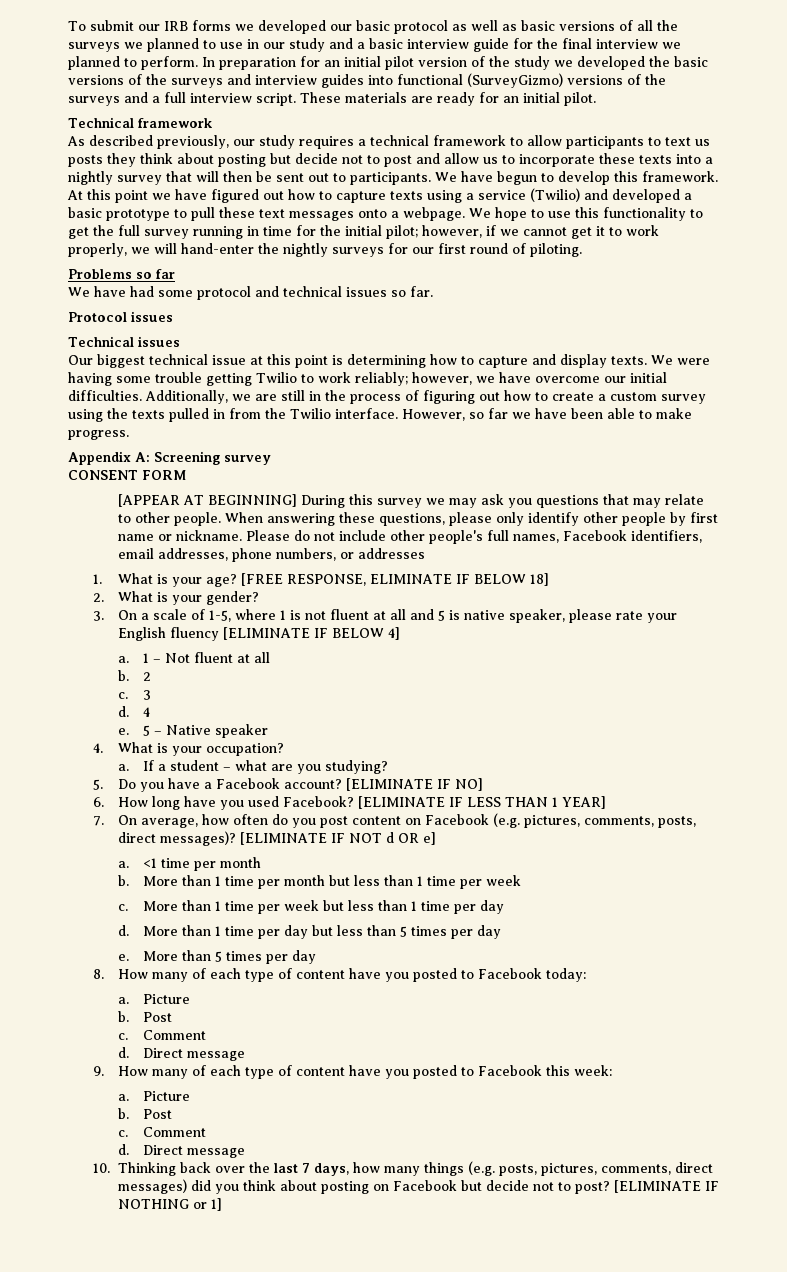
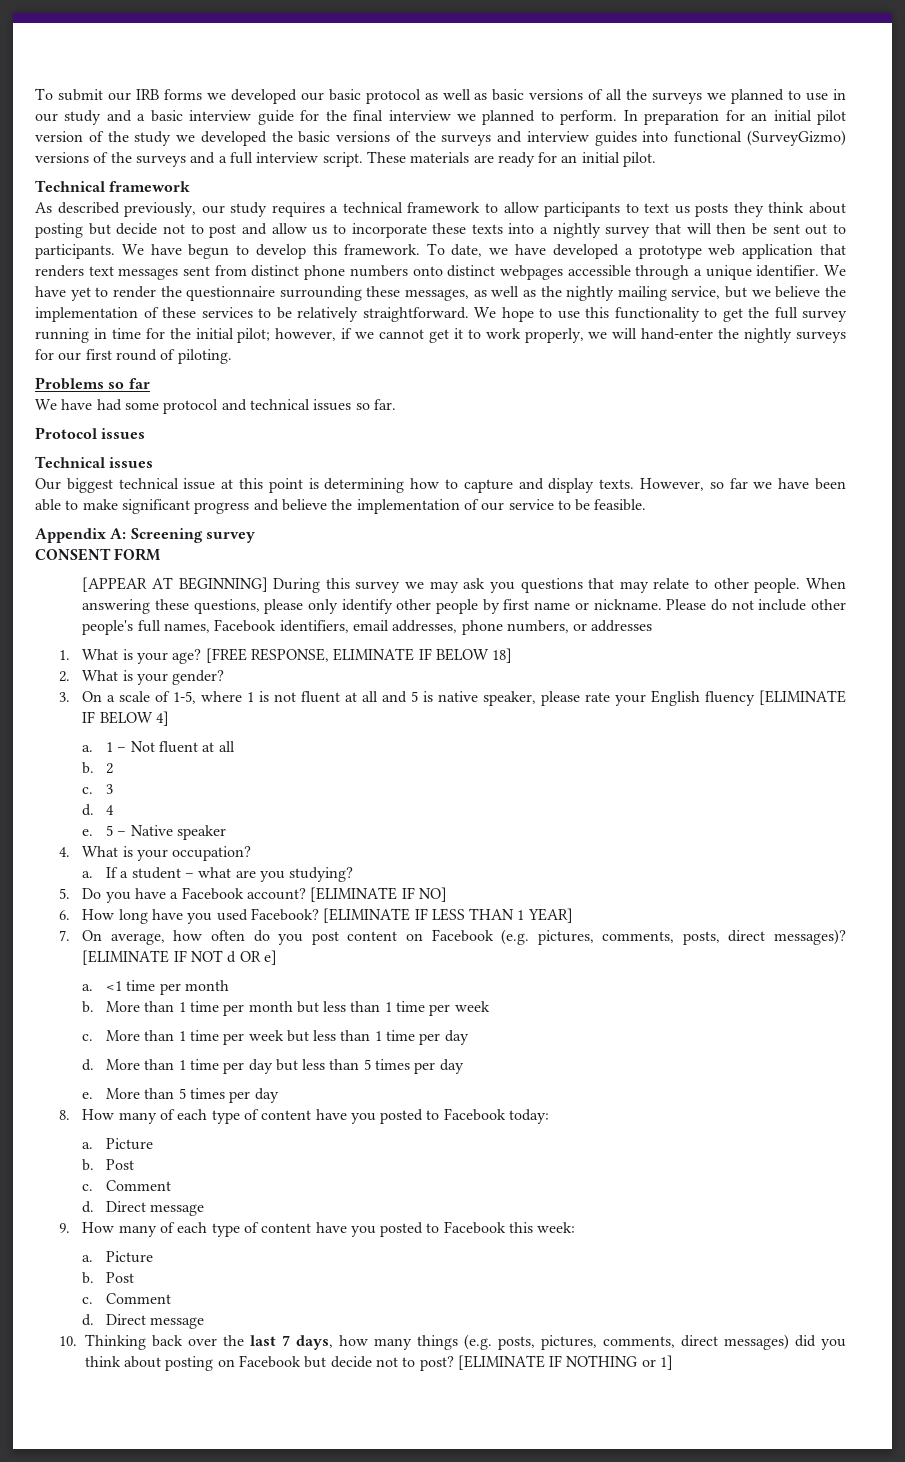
- At this point we have figured out how to capture texts using a service (Twilio) and developed a basic prototype to pull these text messages onto a webpage.
+ To date, we have developed a prototype web application that renders text messages sent from distinct phone numbers onto distinct webpages accessible through a unique identifier. We have yet to render the questionnaire surrounding these messages, as well as the nightly mailing service, but we believe the implementation of these services to be relatively straightforward.
- We were having some trouble getting Twilio to work reliably; however, we have overcome our initial difficulties. Additionally, we are still in the process of figuring out how to create a custom survey using the texts pulled in from the Twilio interface.
- However, so far we have been able to make progress.
+ However, so far we have been able to make significant progress and believe the implementation of our service to be feasible.

